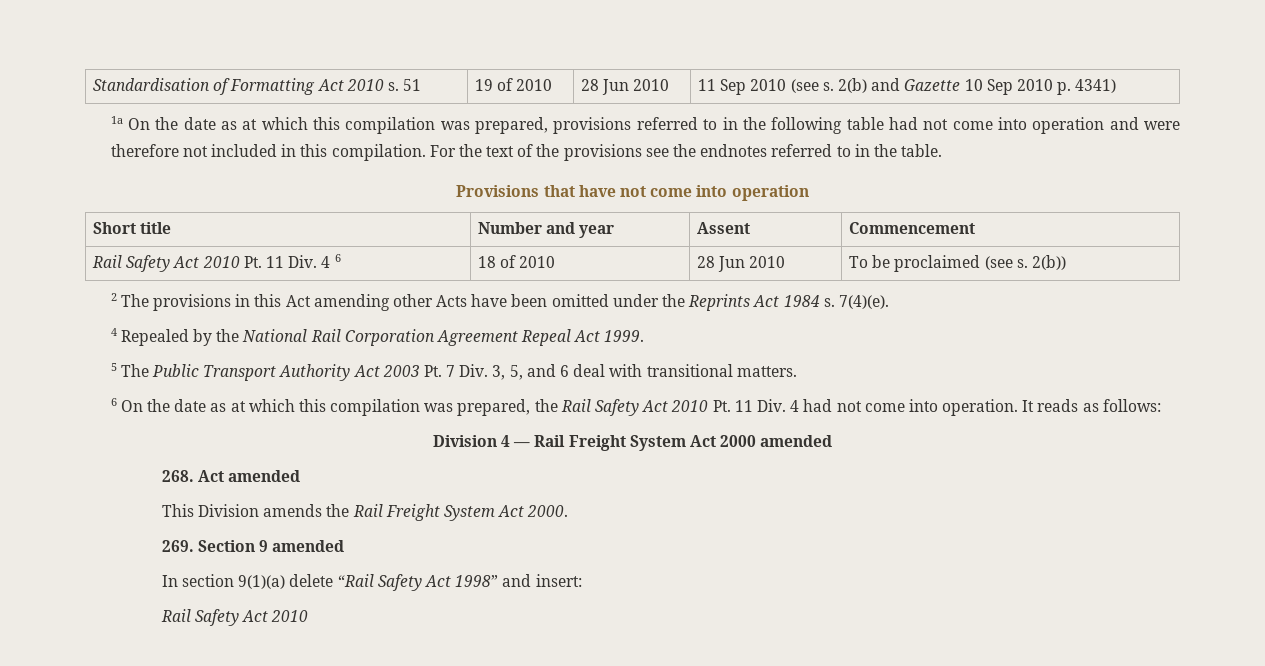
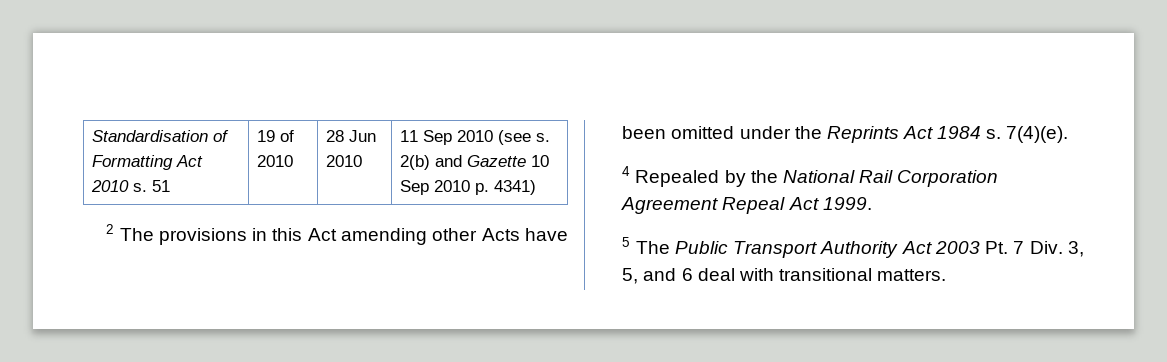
- 1a On the date as at which this compilation was prepared, provisions referred to in the following table had not come into operation and were therefore not included in this compilation. For the text of the provisions see the endnotes referred to in the table.
- Provisions that have not come into operation
- Short title | Number and year | Assent | Commencement
- Rail Safety Act 2010 Pt. 11 Div. 4 6 | 18 of 2010 | 28 Jun 2010 | To be proclaimed (see s. 2(b))
- 6 On the date as at which this compilation was prepared, the Rail Safety Act 2010 Pt. 11 Div. 4 had not come into operation. It reads as follows:
- Division 4 — Rail Freight System Act 2000 amended
- 268. Act amended
- This Division amends the Rail Freight System Act 2000.
- 269. Section 9 amended
- In section 9(1)(a) delete “Rail Safety Act 1998” and insert:
- Rail Safety Act 2010

